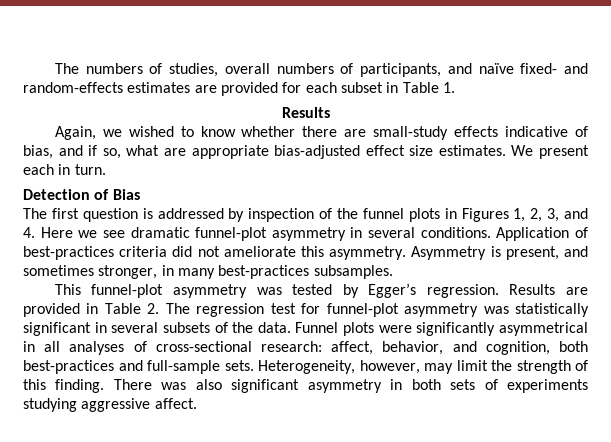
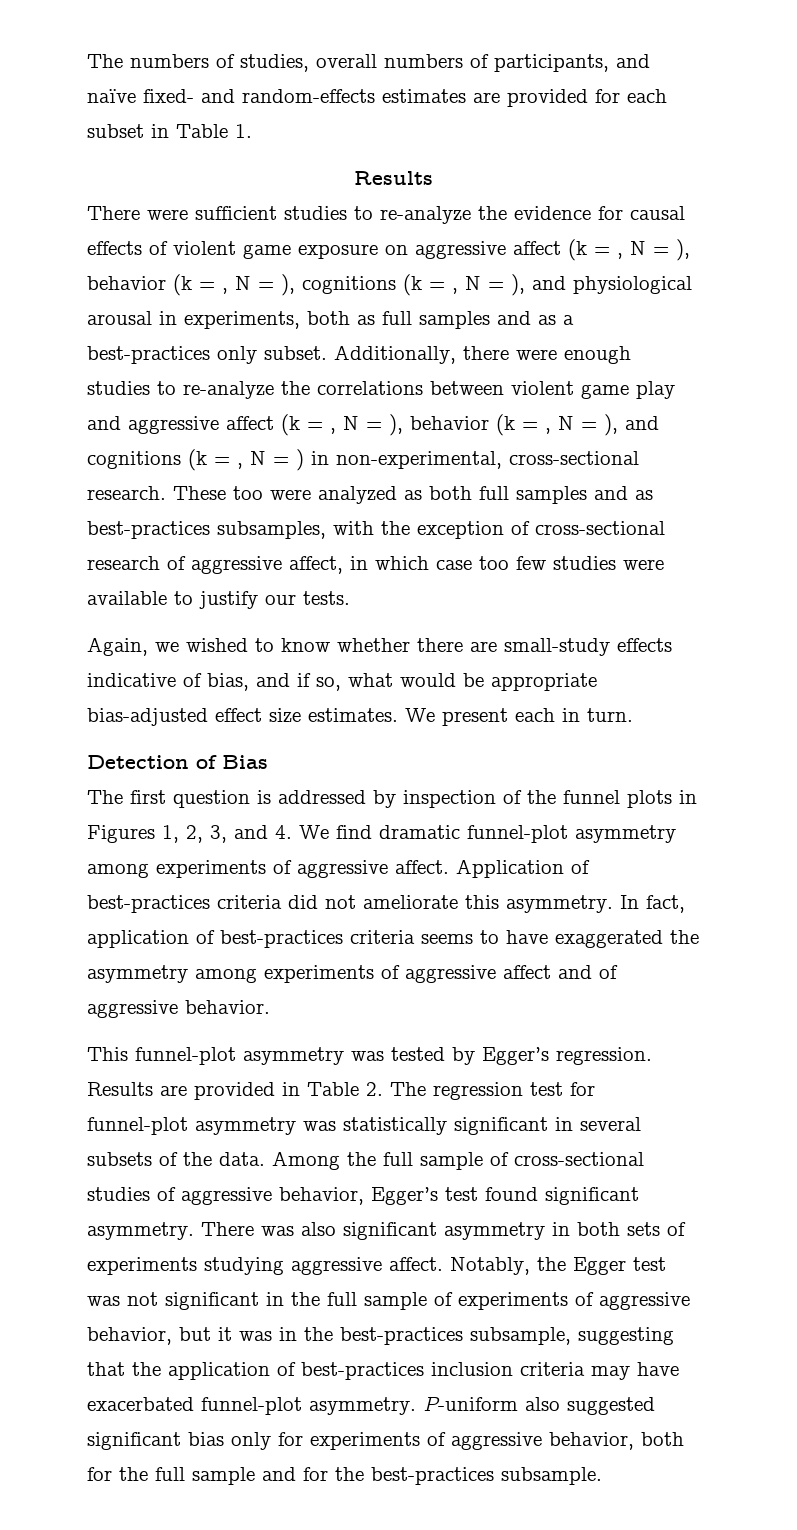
+ There were sufficient studies to re-analyze the evidence for causal effects of violent game exposure on aggressive affect (k = , N = ), behavior (k = , N = ), cognitions (k = , N = ), and physiological arousal in experiments, both as full samples and as a best-practices only subset. Additionally, there were enough studies to re-analyze the correlations between violent game play and aggressive affect (k = , N = ), behavior (k = , N = ), and cognitions (k = , N = ) in non-experimental, cross-sectional research. These too were analyzed as both full samples and as best-practices subsamples, with the exception of cross-sectional research of aggressive affect, in which case too few studies were available to justify our tests.
- Again, we wished to know whether there are small-study effects indicative of bias, and if so, what are appropriate bias-adjusted effect size estimates.
+ Again, we wished to know whether there are small-study effects indicative of bias, and if so, what would be appropriate bias-adjusted effect size estimates.
- The first question is addressed by inspection of the funnel plots in Figures 1, 2, 3, and 4. Here we see dramatic funnel-plot asymmetry in several conditions.
+ The first question is addressed by inspection of the funnel plots in Figures 1, 2, 3, and 4. We find dramatic funnel-plot asymmetry among experiments of aggressive affect.
- Asymmetry is present, and sometimes stronger, in many best-practices subsamples.
+ In fact, application of best-practices criteria seems to have exaggerated the asymmetry among experiments of aggressive affect and of aggressive behavior.
- Funnel plots were significantly asymmetrical in all analyses of cross-sectional research: affect, behavior, and cognition, both best-practices and full-sample sets. Heterogeneity, however, may limit the strength of this finding.
+ Among the full sample of cross-sectional studies of aggressive behavior, Egger’s test found significant asymmetry.
+ Notably, the Egger test was not significant in the full sample of experiments of aggressive behavior, but it was in the best-practices subsample, suggesting that the application of best-practices inclusion criteria may have exacerbated funnel-plot asymmetry. P-uniform also suggested significant bias only for experiments of aggressive behavior, both for the full sample and for the best-practices subsample.

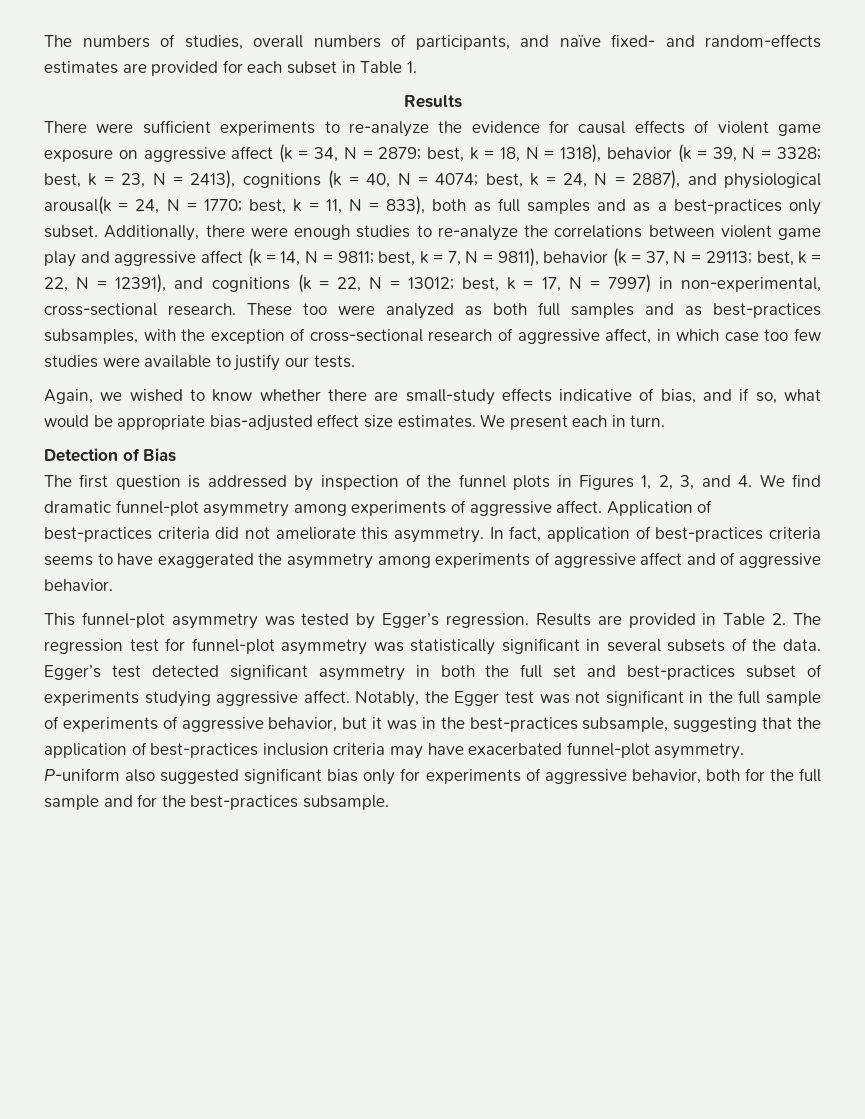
- There were sufficient studies to re-analyze the evidence for causal effects of violent game exposure on aggressive affect (k = , N = ), behavior (k = , N = ), cognitions (k = , N = ), and physiological arousal in experiments, both as full samples and as a best-practices only subset.
+ There were sufficient experiments to re-analyze the evidence for causal effects of violent game exposure on aggressive affect (k = 34, N = 2879; best, k = 18, N = 1318), behavior (k = 39, N = 3328; best, k = 23, N = 2413), cognitions (k = 40, N = 4074; best, k = 24, N = 2887), and physiological arousal(k = 24, N = 1770; best, k = 11, N = 833), both as full samples and as a best-practices only subset.
- Additionally, there were enough studies to re-analyze the correlations between violent game play and aggressive affect (k = , N = ), behavior (k = , N = ), and cognitions (k = , N = ) in non-experimental, cross-sectional research.
+ Additionally, there were enough studies to re-analyze the correlations between violent game play and aggressive affect (k = 14, N = 9811; best, k = 7, N = 9811), behavior (k = 37, N = 29113; best, k = 22, N = 12391), and cognitions (k = 22, N = 13012; best, k = 17, N = 7997) in non-experimental, cross-sectional research.
- Among the full sample of cross-sectional studies of aggressive behavior, Egger’s test found significant asymmetry. There was also significant asymmetry in both sets of experiments studying aggressive affect.
+ Egger’s test detected significant asymmetry in both the full set and best-practices subset of experiments studying aggressive affect.

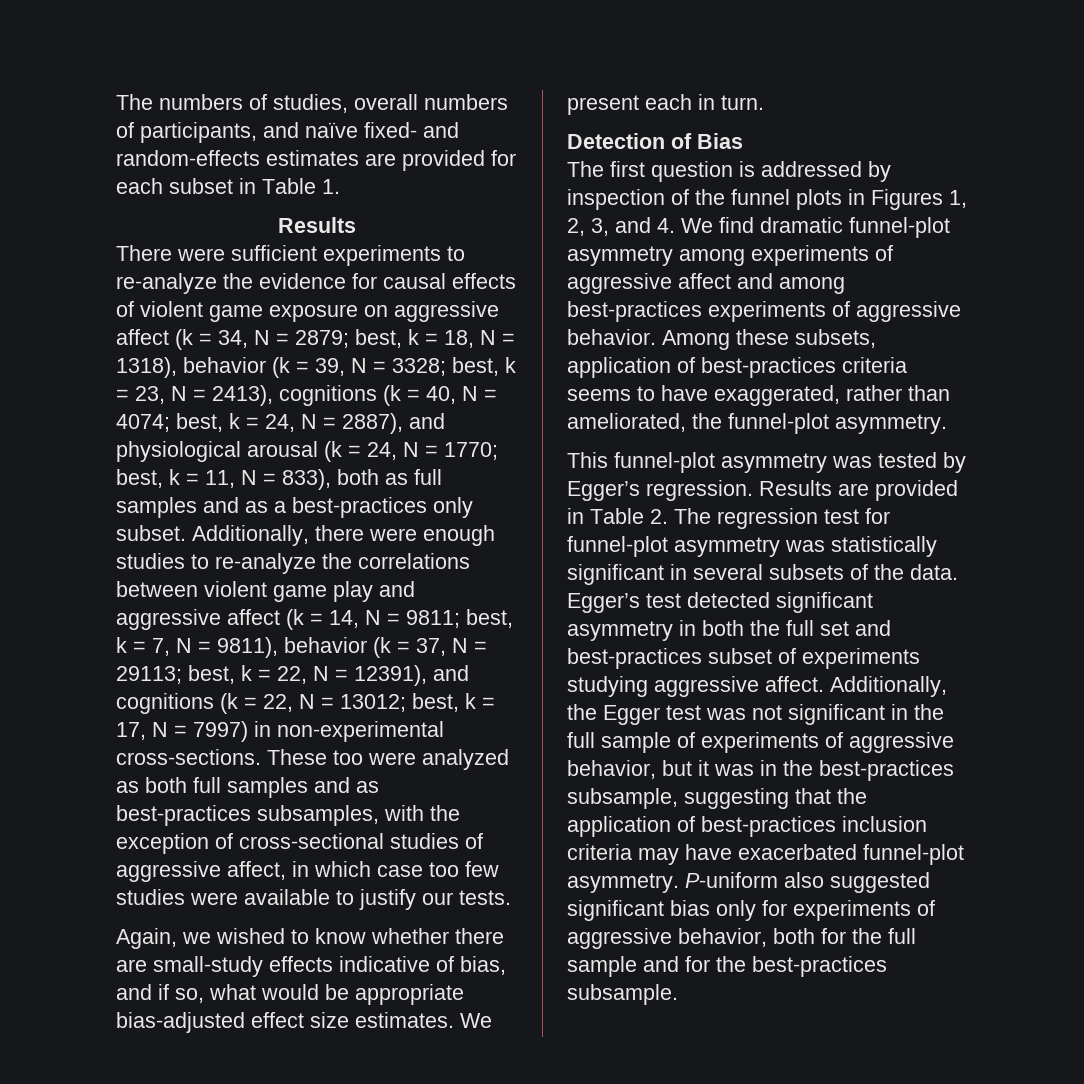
- best, k = 24, N = 2887), and physiological arousal(k = 24, N = 1770;
+ best, k = 24, N = 2887), and physiological arousal (k = 24, N = 1770;
- Additionally, there were enough studies to re-analyze the correlations between violent game play and aggressive affect (k = 14, N = 9811; best, k = 7, N = 9811), behavior (k = 37, N = 29113; best, k = 22, N = 12391), and cognitions (k = 22, N = 13012; best, k = 17, N = 7997) in non-experimental, cross-sectional research.
+ Additionally, there were enough studies to re-analyze the correlations between violent game play and aggressive affect (k = 14, N = 9811; best, k = 7, N = 9811), behavior (k = 37, N = 29113; best, k = 22, N = 12391), and cognitions (k = 22, N = 13012; best, k = 17, N = 7997) in non-experimental cross-sections.
- These too were analyzed as both full samples and as best-practices subsamples, with the exception of cross-sectional research of aggressive affect, in which case too few studies were available to justify our tests.
+ These too were analyzed as both full samples and as best-practices subsamples, with the exception of cross-sectional studies of aggressive affect, in which case too few studies were available to justify our tests.
- The first question is addressed by inspection of the funnel plots in Figures 1, 2, 3, and 4. We find dramatic funnel-plot asymmetry among experiments of aggressive affect. Application of best-practices criteria did not ameliorate this asymmetry. In fact, application of best-practices criteria seems to have exaggerated the asymmetry among experiments of aggressive affect and of aggressive behavior.
+ The first question is addressed by inspection of the funnel plots in Figures 1, 2, 3, and 4. We find dramatic funnel-plot asymmetry among experiments of aggressive affect and among best-practices experiments of aggressive behavior. Among these subsets, application of best-practices criteria seems to have exaggerated, rather than ameliorated, the funnel-plot asymmetry.
- Notably, the Egger test was not significant in the full sample of experiments of aggressive behavior, but it was in the best-practices subsample, suggesting that the application of best-practices inclusion criteria may have exacerbated funnel-plot asymmetry.
+ Additionally, the Egger test was not significant in the full sample of experiments of aggressive behavior, but it was in the best-practices subsample, suggesting that the application of best-practices inclusion criteria may have exacerbated funnel-plot asymmetry.

